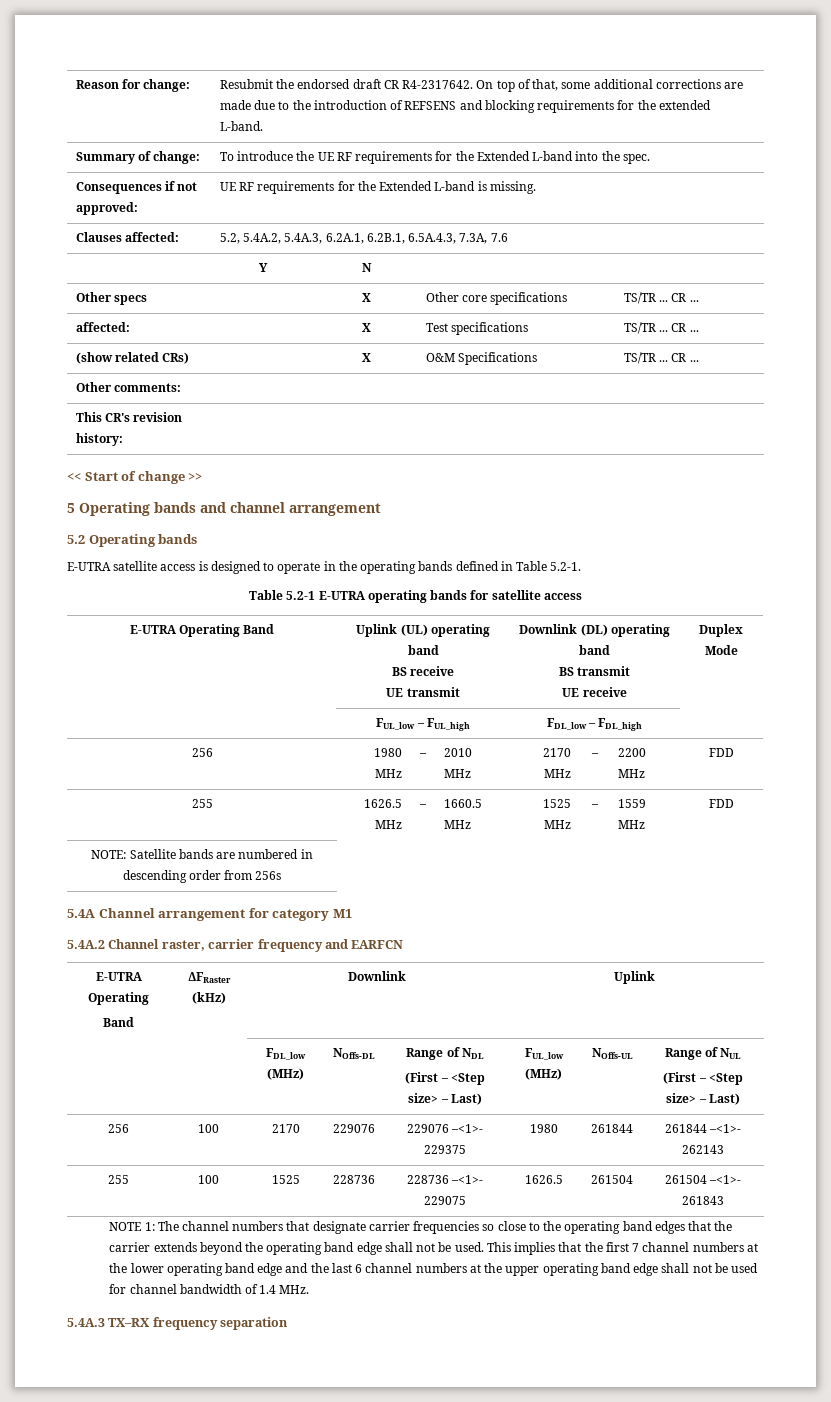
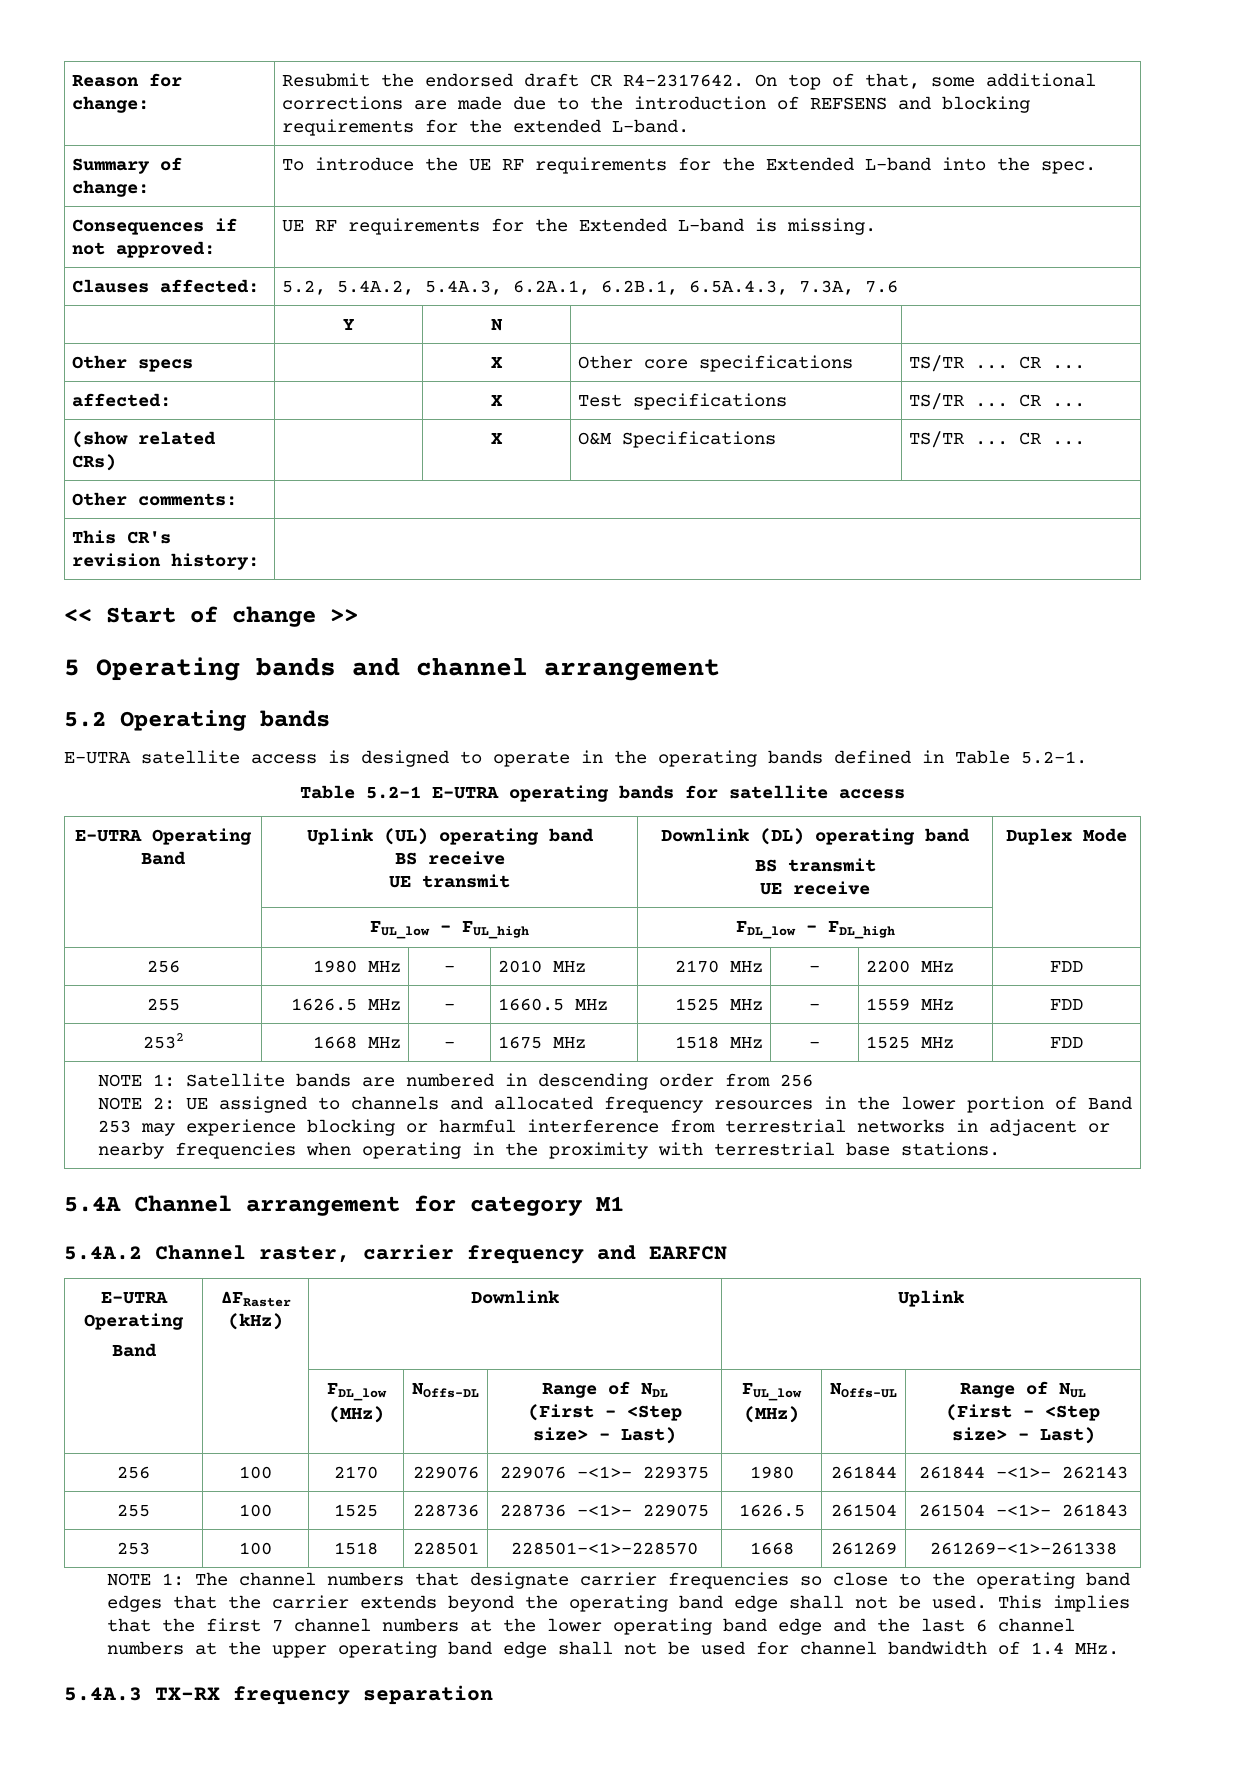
- NOTE: Satellite bands are numbered in descending order from 256s
+ 2532 | 1668 MHz | - | 1675 MHz | 1518 MHz | - | 1525 MHz | FDD
+ NOTE 1: Satellite bands are numbered in descending order from 256
+ NOTE 2: UE assigned to channels and allocated frequency resources in the lower portion of Band 253 may experience blocking or harmful interference from terrestrial networks in adjacent or nearby frequencies when operating in the proximity with terrestrial base stations.
+ 253 | 100 | 1518 | 228501 | 228501-<1>-228570 | 1668 | 261269 | 261269-<1>-261338

